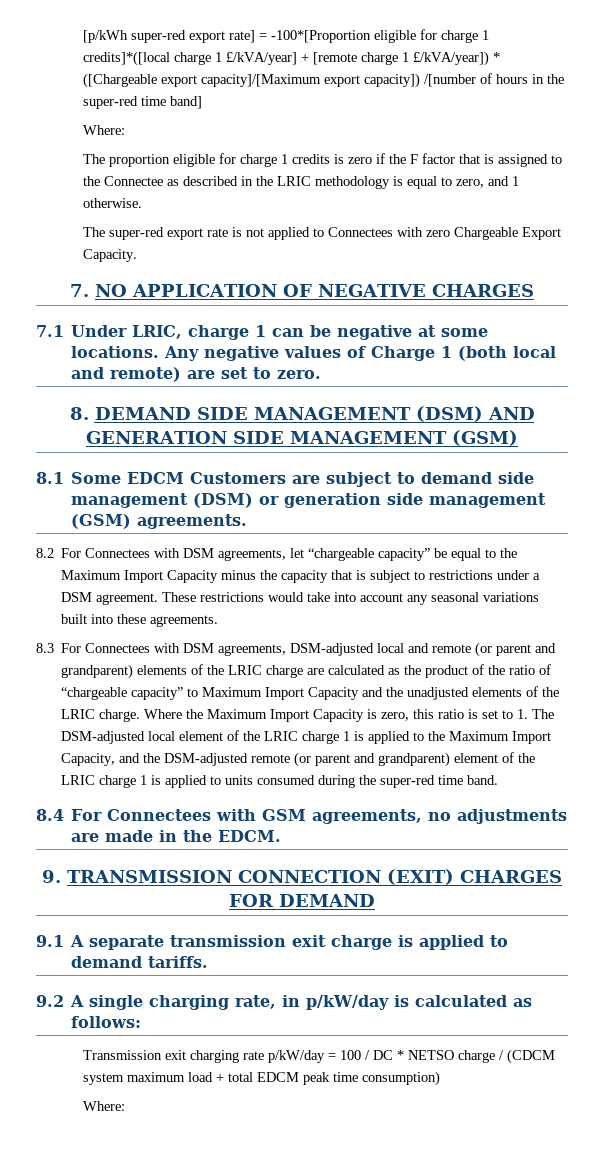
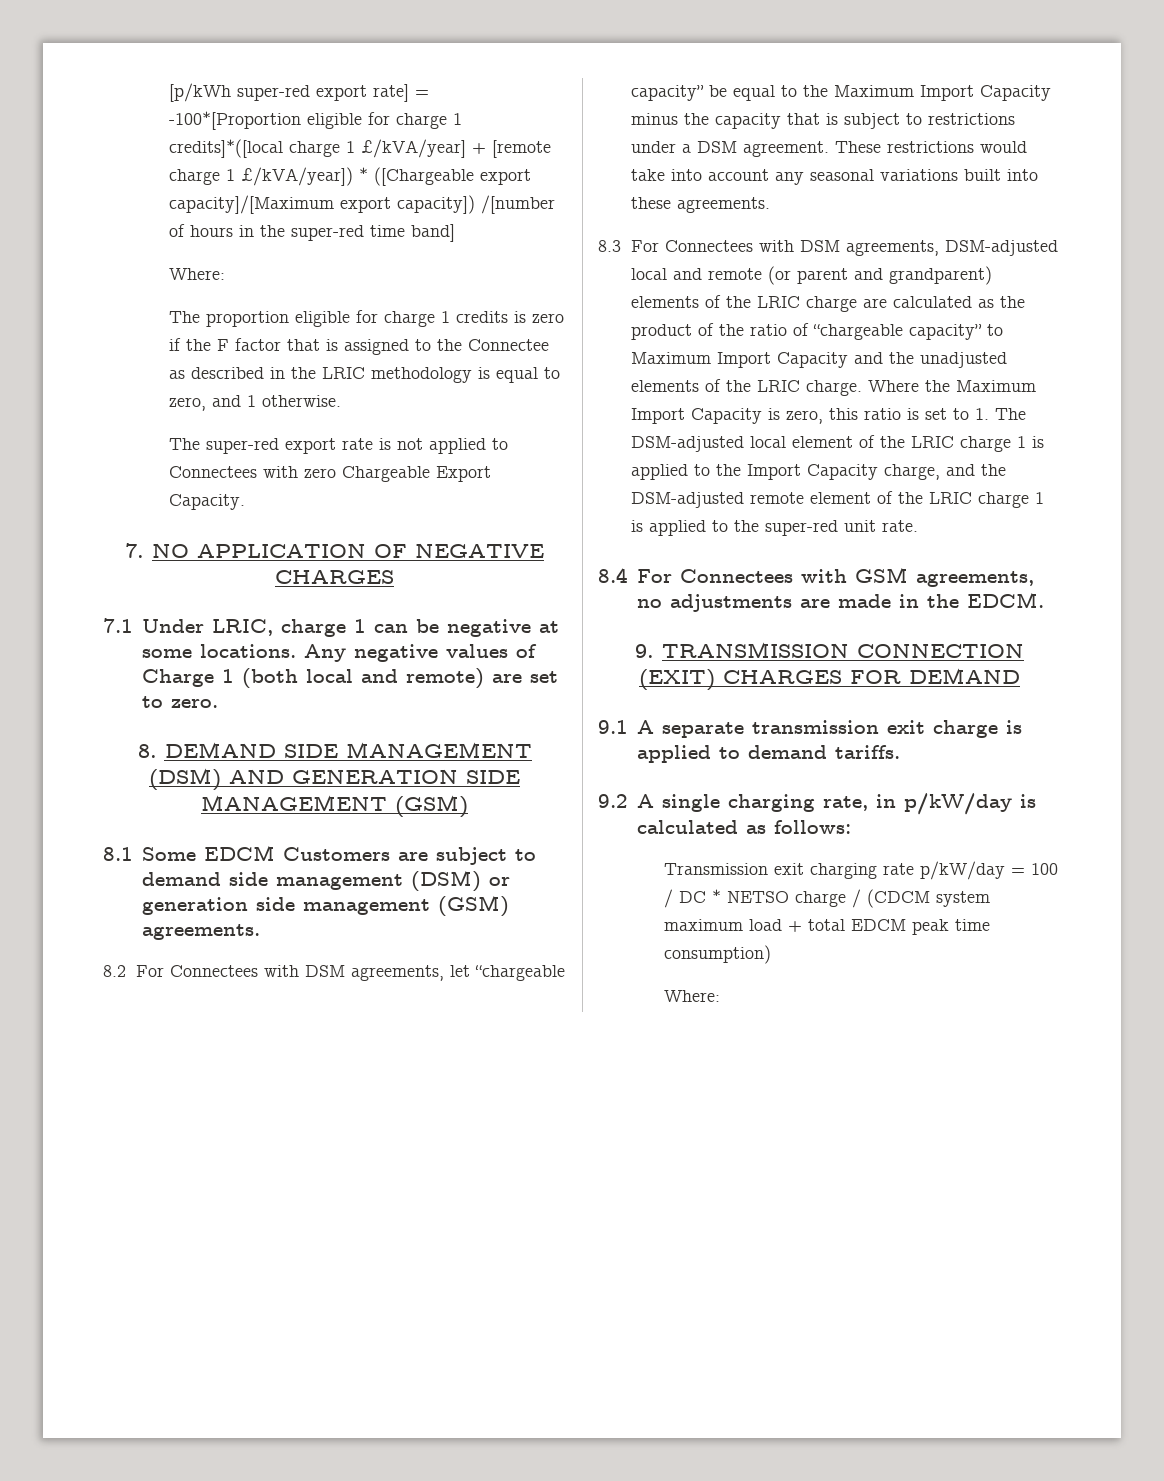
- Where the Maximum Import Capacity is zero, this ratio is set to 1. The DSM-adjusted local element of the LRIC charge 1 is applied to the Maximum Import Capacity, and the DSM-adjusted remote (or parent and grandparent) element of the LRIC charge 1 is applied to units consumed during the super-red time band.
+ Where the Maximum Import Capacity is zero, this ratio is set to 1. The DSM-adjusted local element of the LRIC charge 1 is applied to the Import Capacity charge, and the DSM-adjusted remote element of the LRIC charge 1 is applied to the super-red unit rate.

